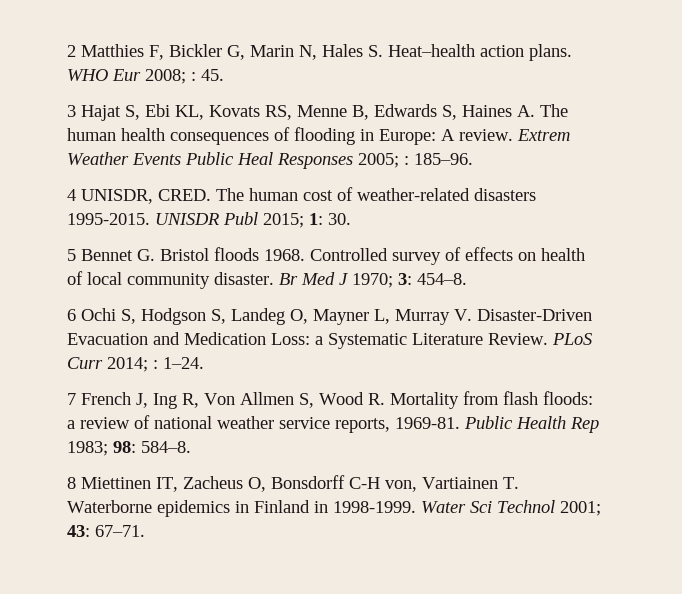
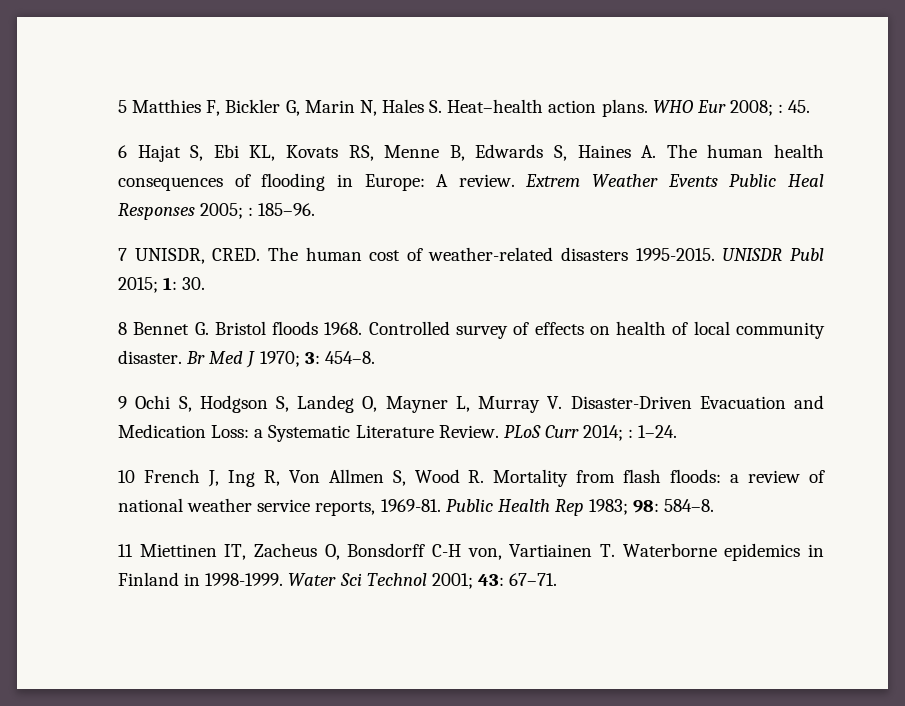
- 2 Matthies F, Bickler G, Marin N, Hales S. Heat–health action plans.
+ 5 Matthies F, Bickler G, Marin N, Hales S. Heat–health action plans.
- 3 Hajat S, Ebi KL, Kovats RS, Menne B, Edwards S, Haines A. The human health consequences of flooding in Europe: A review.
+ 6 Hajat S, Ebi KL, Kovats RS, Menne B, Edwards S, Haines A. The human health consequences of flooding in Europe: A review.
- 4 UNISDR, CRED.
+ 7 UNISDR, CRED.
- 5 Bennet G. Bristol floods 1968.
+ 8 Bennet G. Bristol floods 1968.
- 6 Ochi S, Hodgson S, Landeg O, Mayner L, Murray V. Disaster-Driven Evacuation and Medication Loss: a Systematic Literature Review.
+ 9 Ochi S, Hodgson S, Landeg O, Mayner L, Murray V. Disaster-Driven Evacuation and Medication Loss: a Systematic Literature Review.
- 7 French J, Ing R, Von Allmen S, Wood R. Mortality from flash floods: a review of national weather service reports, 1969-81.
+ 10 French J, Ing R, Von Allmen S, Wood R. Mortality from flash floods: a review of national weather service reports, 1969-81.
- 8 Miettinen IT, Zacheus O, Bonsdorff C-H von, Vartiainen T. Waterborne epidemics in Finland in 1998-1999.
+ 11 Miettinen IT, Zacheus O, Bonsdorff C-H von, Vartiainen T. Waterborne epidemics in Finland in 1998-1999.

